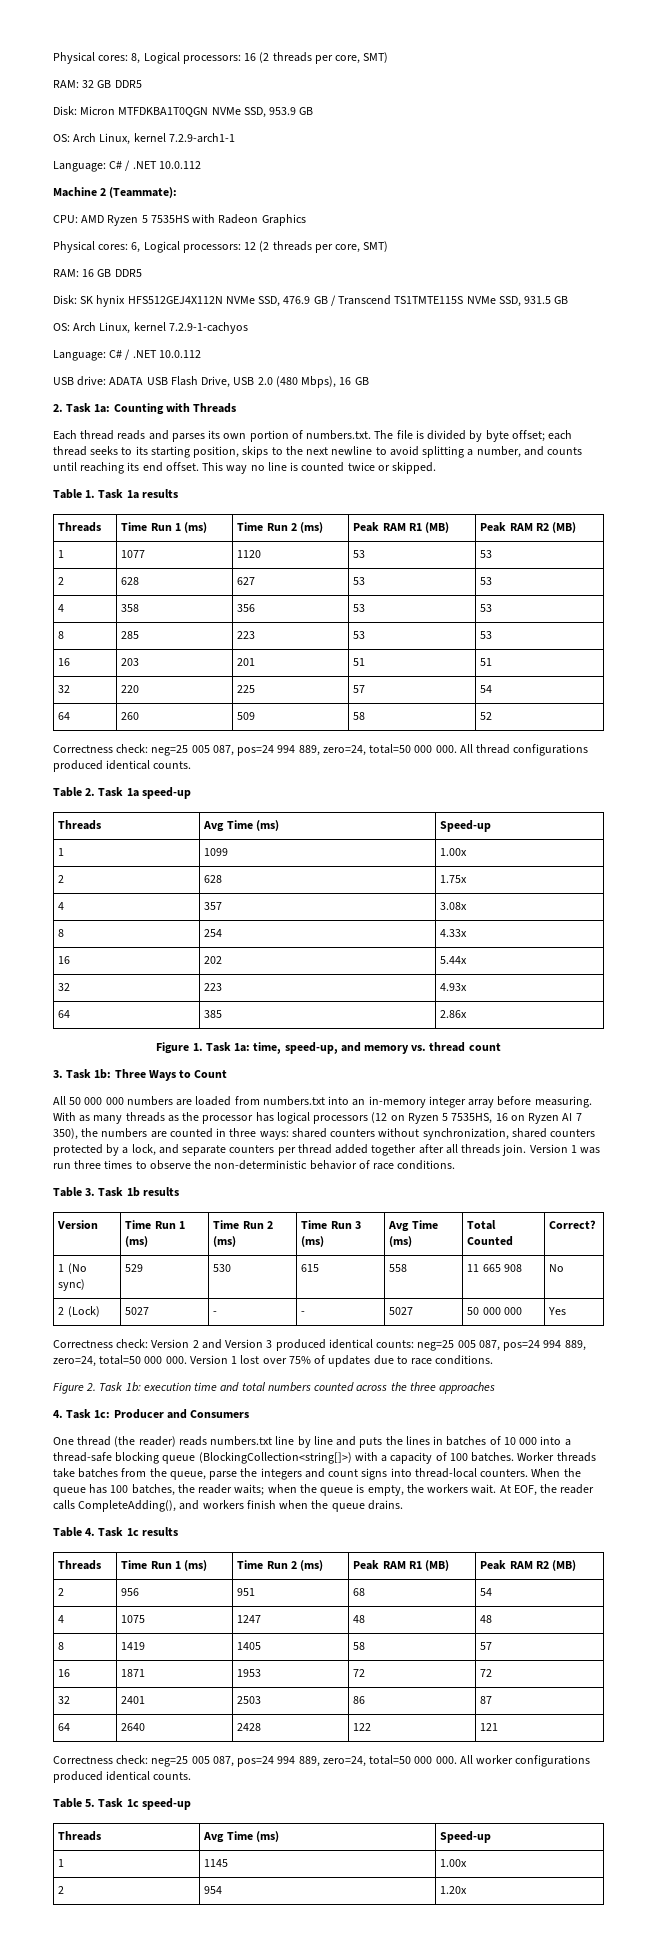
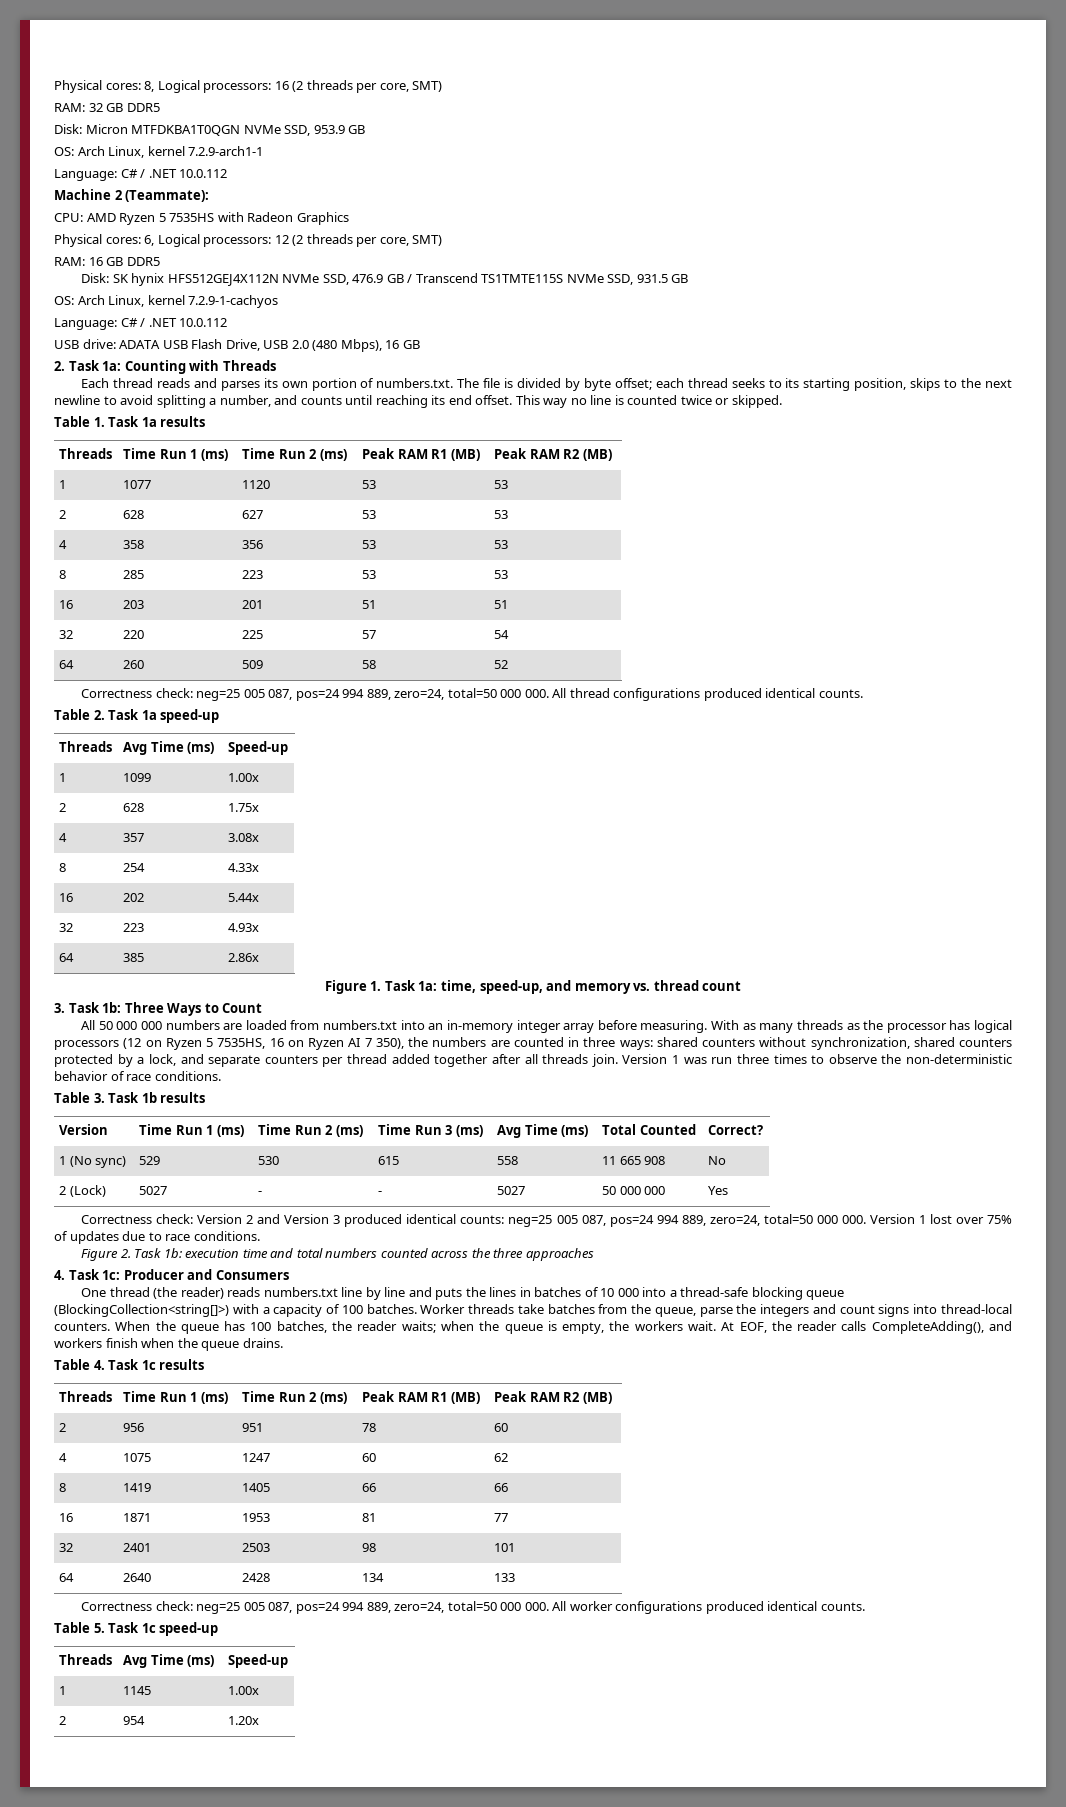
- 2 | 956 | 951 | 68 | 54
+ 2 | 956 | 951 | 78 | 60
- 4 | 1075 | 1247 | 48 | 48
+ 4 | 1075 | 1247 | 60 | 62
- 8 | 1419 | 1405 | 58 | 57
+ 8 | 1419 | 1405 | 66 | 66
- 16 | 1871 | 1953 | 72 | 72
+ 16 | 1871 | 1953 | 81 | 77
- 32 | 2401 | 2503 | 86 | 87
+ 32 | 2401 | 2503 | 98 | 101
- 64 | 2640 | 2428 | 122 | 121
+ 64 | 2640 | 2428 | 134 | 133

